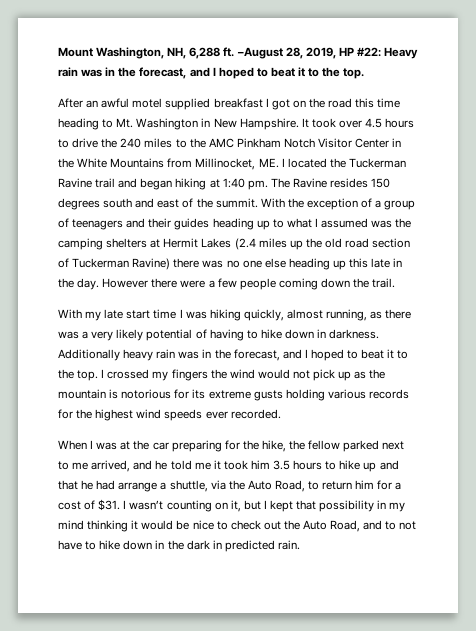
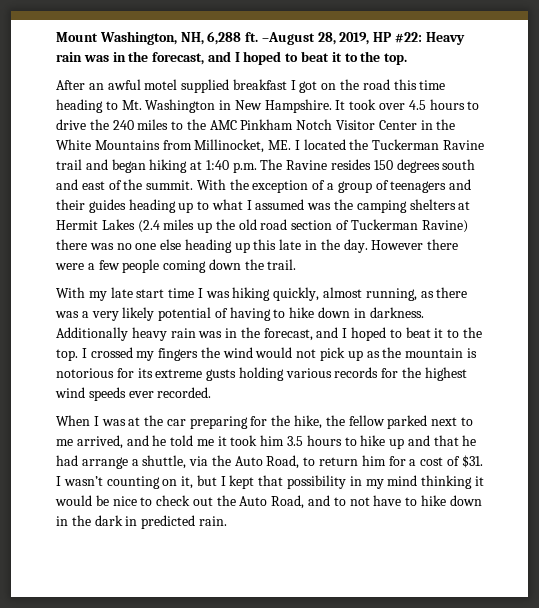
- It took over 4.5 hours to drive the 240 miles to the AMC Pinkham Notch Visitor Center in the White Mountains from Millinocket, ME. I located the Tuckerman Ravine trail and began hiking at 1:40 pm. The Ravine resides 150 degrees south and east of the summit.
+ It took over 4.5 hours to drive the 240 miles to the AMC Pinkham Notch Visitor Center in the White Mountains from Millinocket, ME. I located the Tuckerman Ravine trail and began hiking at 1:40 p.m. The Ravine resides 150 degrees south and east of the summit.

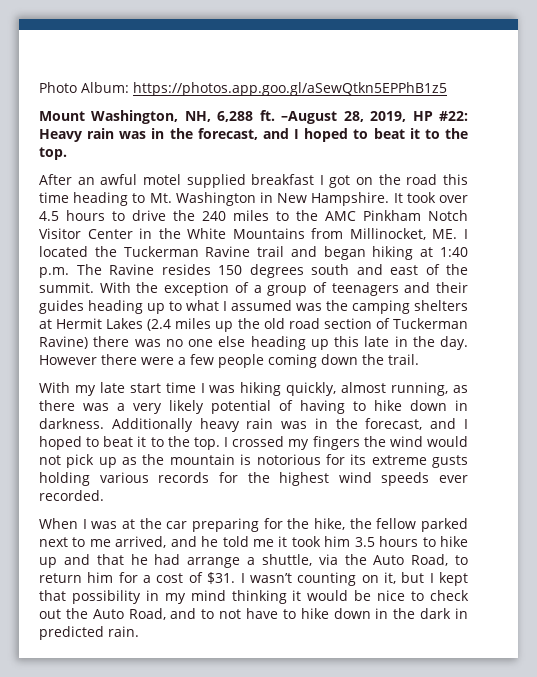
+ Photo Album: https://photos.app.goo.gl/aSewQtkn5EPPhB1z5

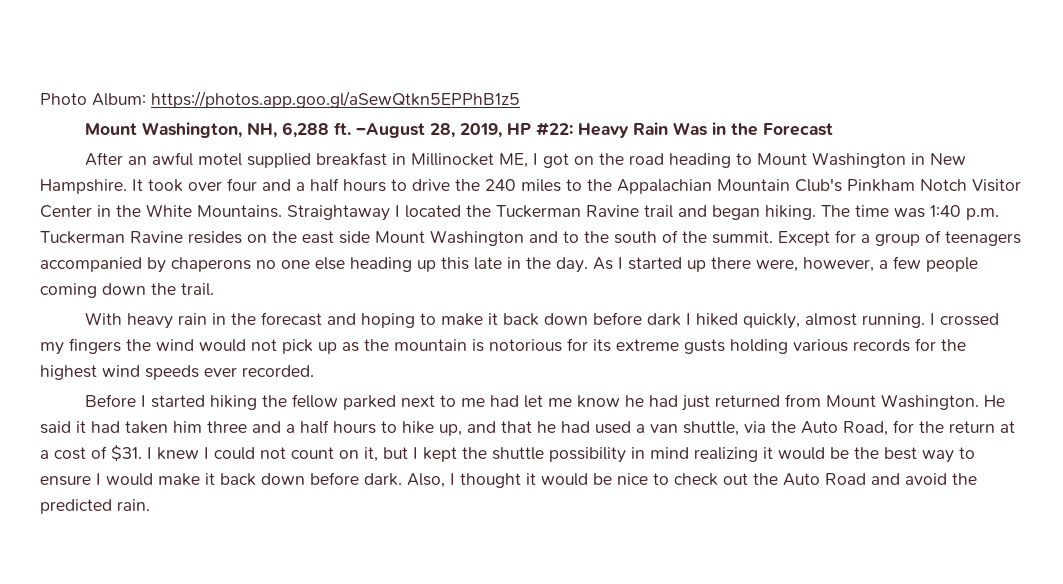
- –August 28, 2019, HP #22: Heavy rain was in the forecast, and I hoped to beat it to the top.
+ –August 28, 2019, HP #22: Heavy Rain Was in the Forecast
- After an awful motel supplied breakfast I got on the road this time heading to Mt. Washington in New Hampshire.
+ After an awful motel supplied breakfast in Millinocket ME, I got on the road heading to Mount Washington in New Hampshire.
- It took over 4.5 hours to drive the 240 miles to the AMC Pinkham Notch Visitor Center in the White Mountains from Millinocket, ME. I located the Tuckerman Ravine trail and began hiking at 1:40 p.m. The Ravine resides 150 degrees south and east of the summit. With the exception of a group of teenagers and their guides heading up to what I assumed was the camping shelters at Hermit Lakes (2.4 miles up the old road section of Tuckerman Ravine) there was no one else heading up this late in the day.
+ It took over four and a half hours to drive the 240 miles to the Appalachian Mountain Club's Pinkham Notch Visitor Center in the White Mountains. Straightaway I located the Tuckerman Ravine trail and began hiking. The time was 1:40 p.m. Tuckerman Ravine resides on the east side Mount Washington and to the south of the summit. Except for a group of teenagers accompanied by chaperons no one else heading up this late in the day.
- However there were a few people coming down the trail.
+ As I started up there were, however, a few people coming down the trail.
- With my late start time I was hiking quickly, almost running, as there was a very likely potential of having to hike down in darkness. Additionally heavy rain was in the forecast, and I hoped to beat it to the top.
+ With heavy rain in the forecast and hoping to make it back down before dark I hiked quickly, almost running.
- When I was at the car preparing for the hike, the fellow parked next to me arrived, and he told me it took him 3.5 hours to hike up and that he had arrange a shuttle, via the Auto Road, to return him for a cost of $31.
+ Before I started hiking the fellow parked next to me had let me know he had just returned from Mount Washington. He said it had taken him three and a half hours to hike up, and that he had used a van shuttle, via the Auto Road, for the return at a cost of $31.
- I wasn’t counting on it, but I kept that possibility in my mind thinking it would be nice to check out the Auto Road, and to not have to hike down in the dark in predicted rain.
+ I knew I could not count on it, but I kept the shuttle possibility in mind realizing it would be the best way to ensure I would make it back down before dark. Also, I thought it would be nice to check out the Auto Road and avoid the predicted rain.

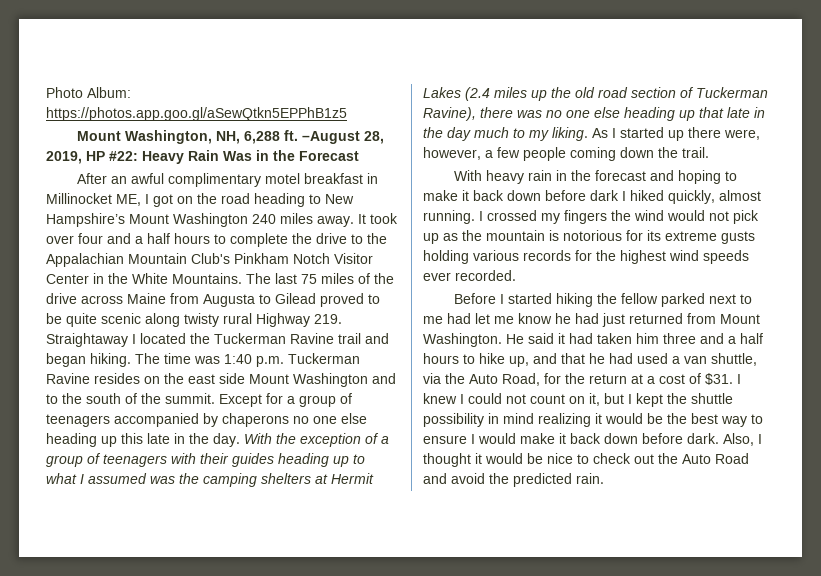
- After an awful motel supplied breakfast in Millinocket ME, I got on the road heading to Mount Washington in New Hampshire.
+ After an awful complimentary motel breakfast in Millinocket ME, I got on the road heading to New Hampshire’s Mount Washington 240 miles away.
- It took over four and a half hours to drive the 240 miles to the Appalachian Mountain Club's Pinkham Notch Visitor Center in the White Mountains.
+ It took over four and a half hours to complete the drive to the Appalachian Mountain Club's Pinkham Notch Visitor Center in the White Mountains.
- Straightaway I located the Tuckerman Ravine trail and began hiking.
+ The last 75 miles of the drive across Maine from Augusta to Gilead proved to be quite scenic along twisty rural Highway 219. Straightaway I located the Tuckerman Ravine trail and began hiking.
+ With the exception of a group of teenagers with their guides heading up to what I assumed was the camping shelters at Hermit Lakes (2.4 miles up the old road section of Tuckerman Ravine), there was no one else heading up that late in the day much to my liking.

